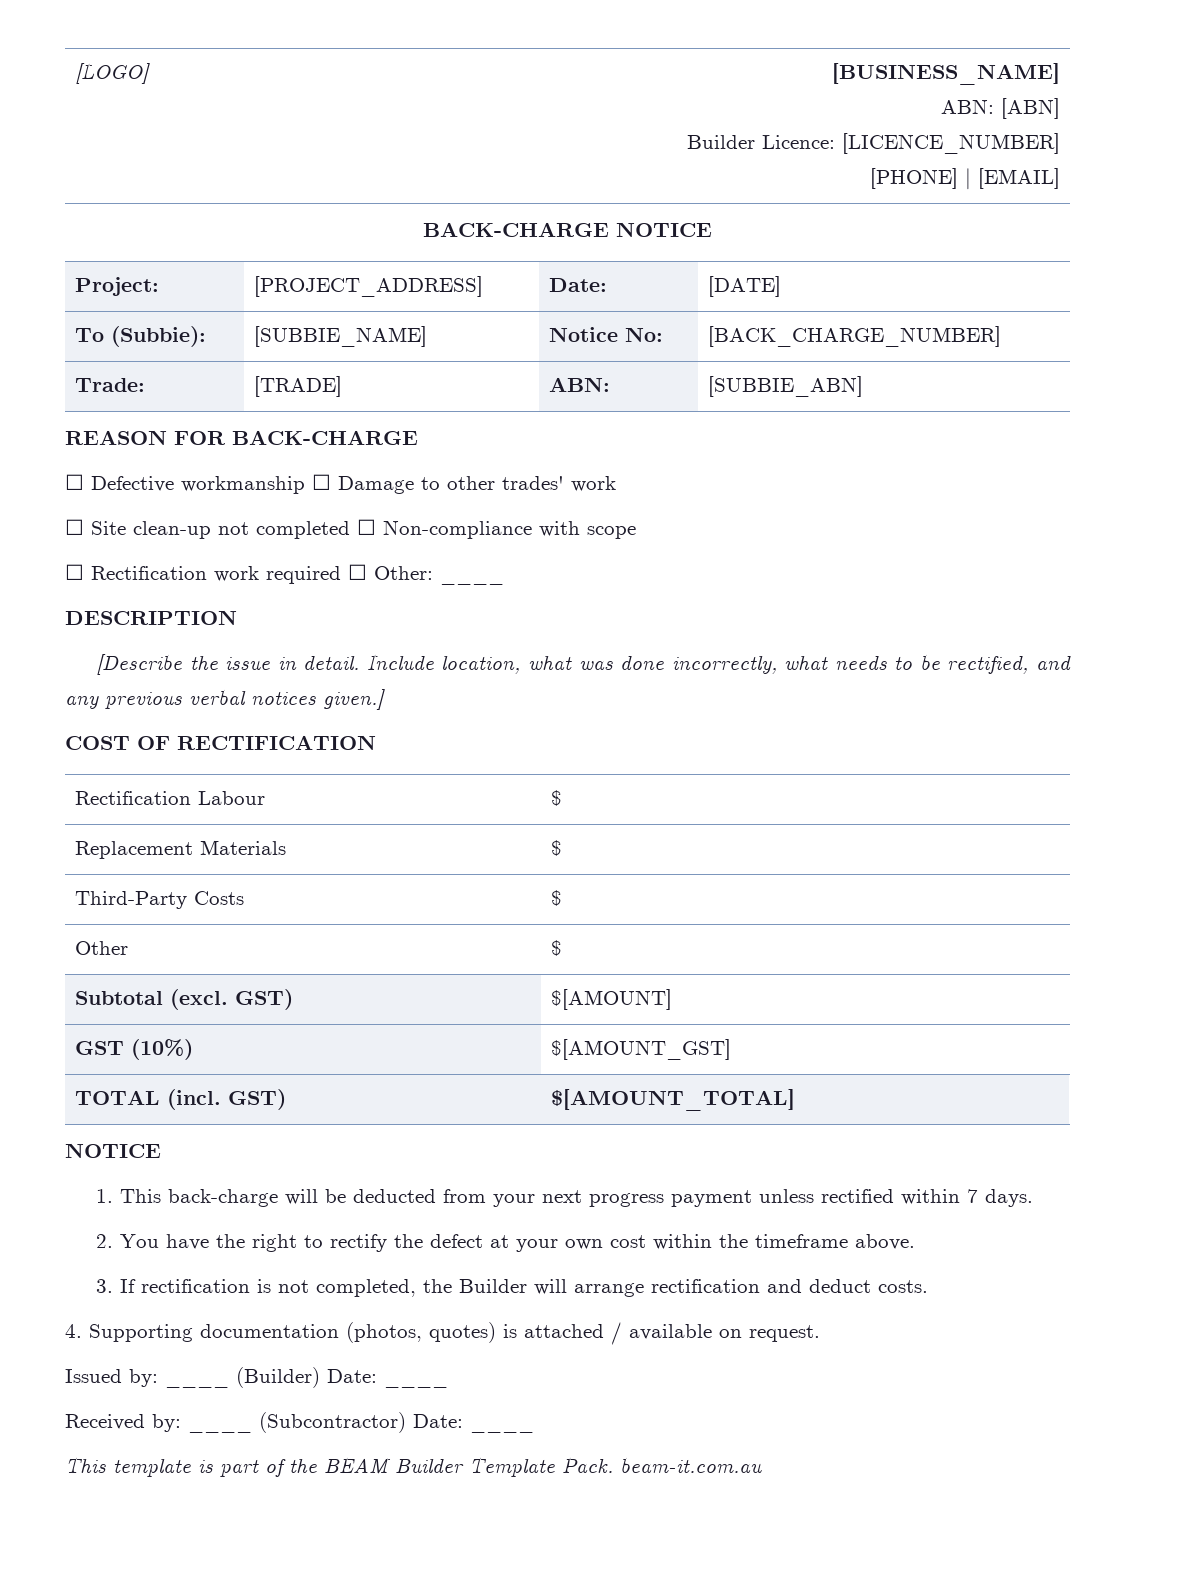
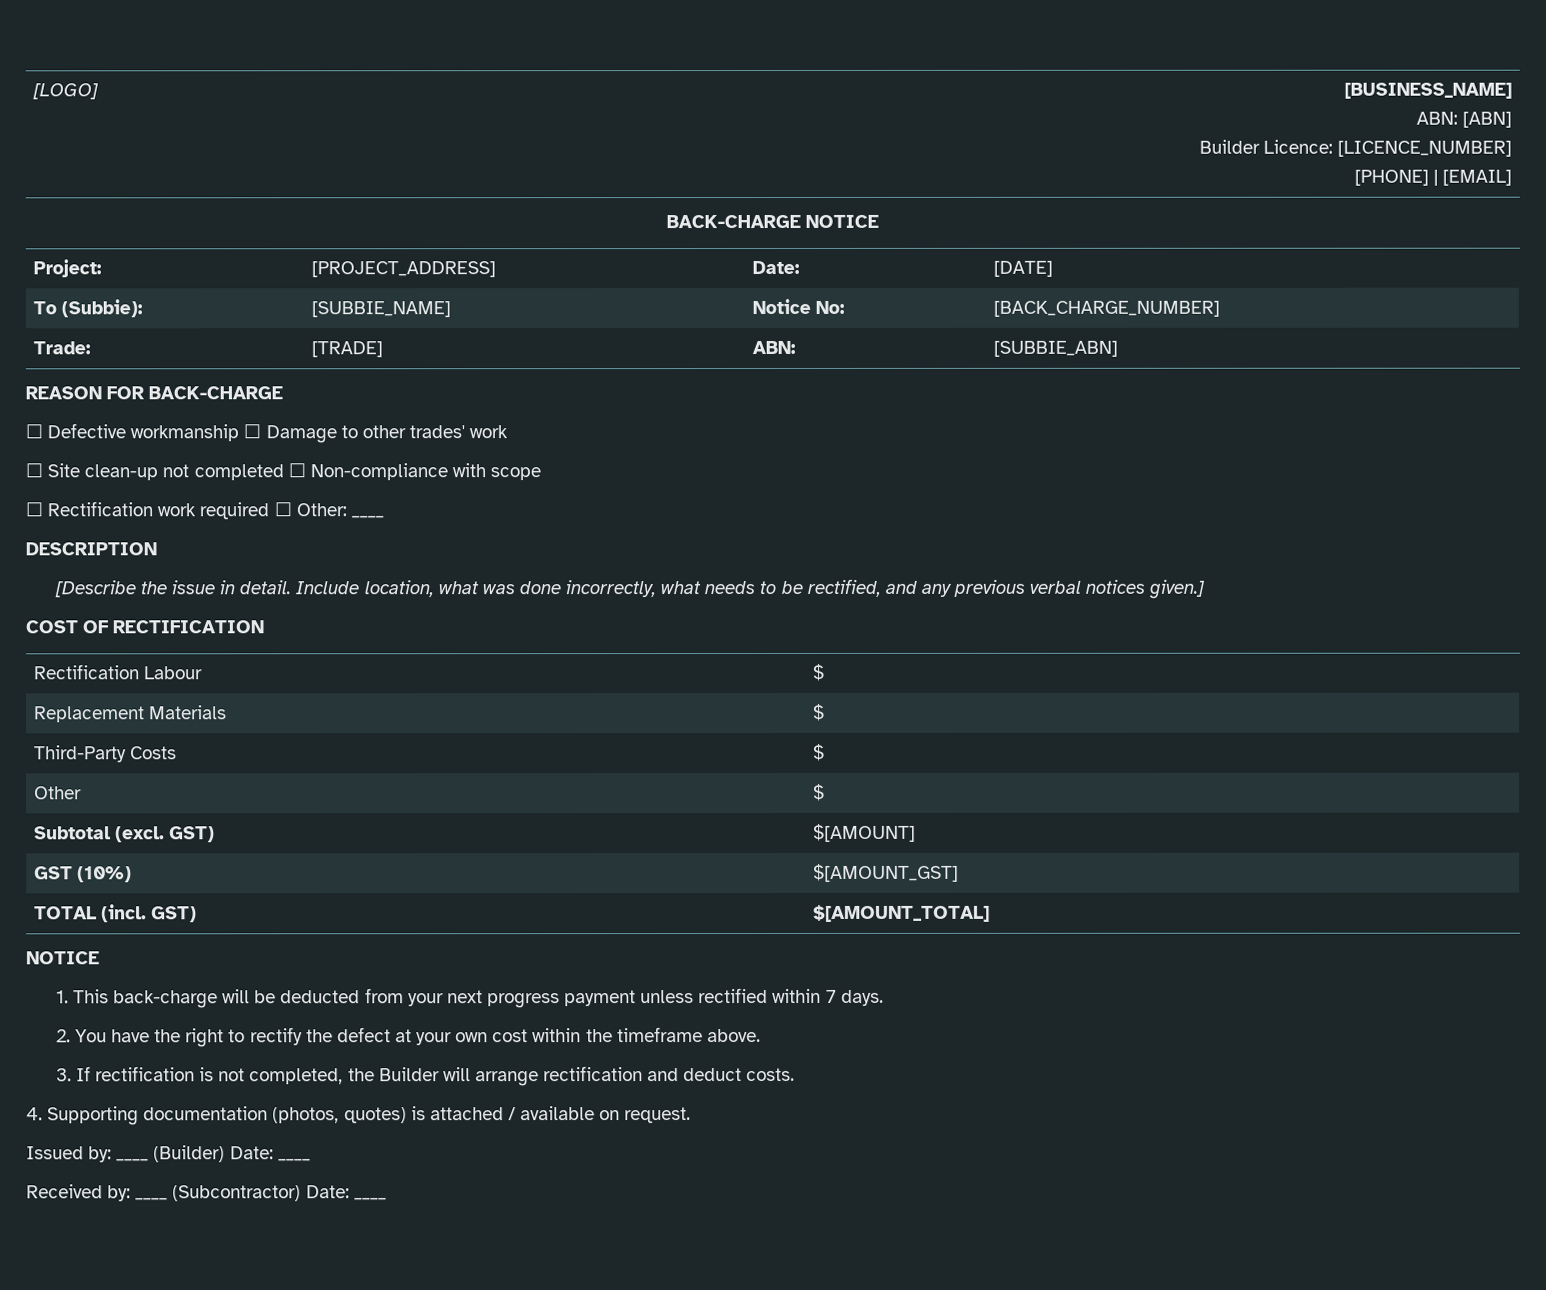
- This template is part of the BEAM Builder Template Pack. beam-it.com.au

